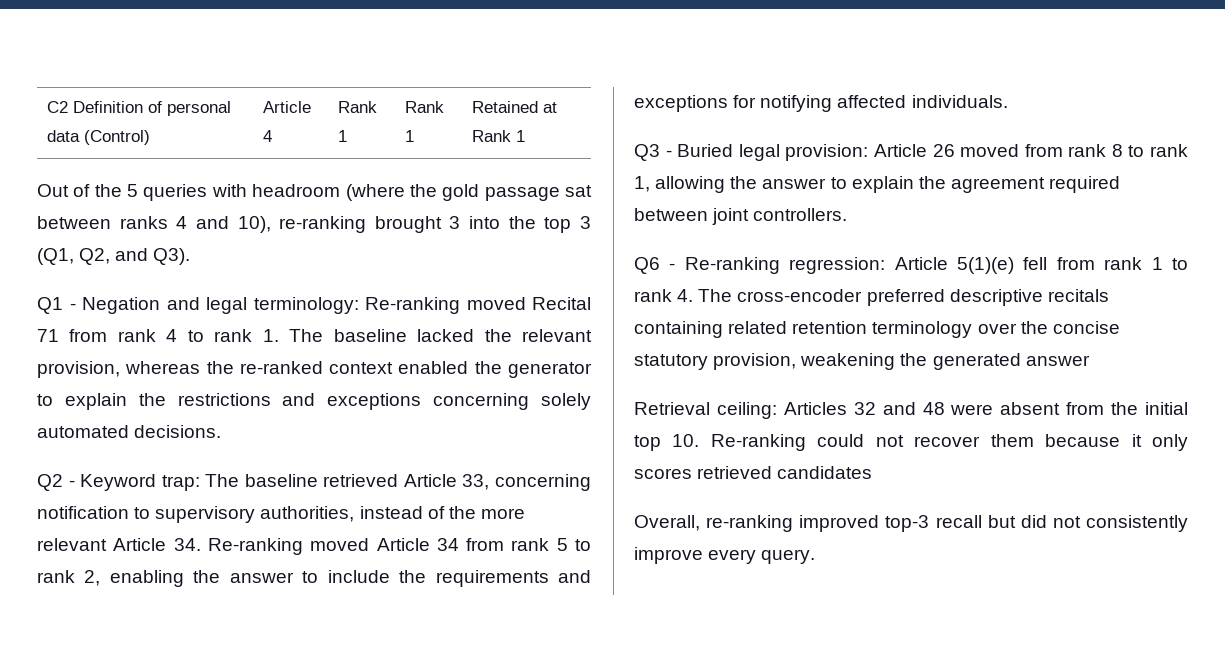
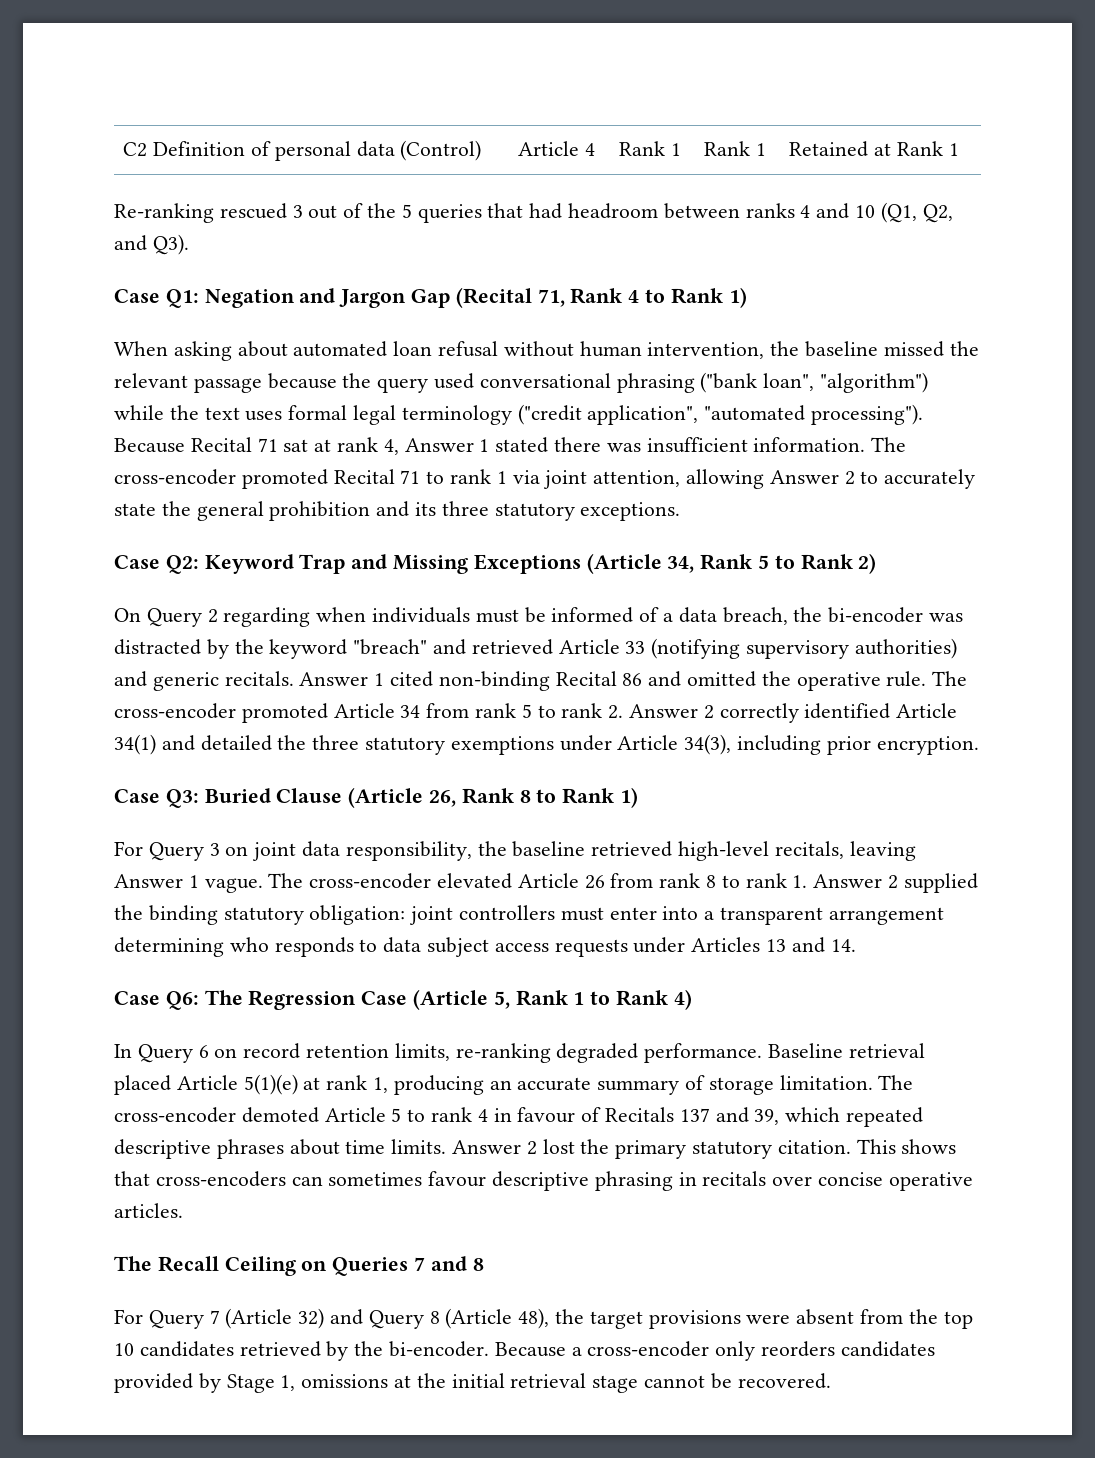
- Out of the 5 queries with headroom (where the gold passage sat between ranks 4 and 10), re-ranking brought 3 into the top 3 (Q1, Q2, and Q3).
- Q1 - Negation and legal terminology: Re-ranking moved Recital 71 from rank 4 to rank 1. The baseline lacked the relevant provision, whereas the re-ranked context enabled the generator to explain the restrictions and exceptions concerning solely automated decisions.
- Q2 - Keyword trap: The baseline retrieved Article 33, concerning notification to supervisory authorities, instead of the more relevant Article 34. Re-ranking moved Article 34 from rank 5 to rank 2, enabling the answer to include the requirements and exceptions for notifying affected individuals.
- Q3 - Buried legal provision: Article 26 moved from rank 8 to rank 1, allowing the answer to explain the agreement required between joint controllers.
- Q6 - Re-ranking regression: Article 5(1)(e) fell from rank 1 to rank 4. The cross-encoder preferred descriptive recitals containing related retention terminology over the concise statutory provision, weakening the generated answer
- Retrieval ceiling: Articles 32 and 48 were absent from the initial top 10. Re-ranking could not recover them because it only scores retrieved candidates
- Overall, re-ranking improved top-3 recall but did not consistently improve every query.
+ Re-ranking rescued 3 out of the 5 queries that had headroom between ranks 4 and 10 (Q1, Q2, and Q3).
+ Case Q1: Negation and Jargon Gap (Recital 71, Rank 4 to Rank 1)
+ When asking about automated loan refusal without human intervention, the baseline missed the relevant passage because the query used conversational phrasing ("bank loan", "algorithm") while the text uses formal legal terminology ("credit application", "automated processing"). Because Recital 71 sat at rank 4, Answer 1 stated there was insufficient information. The cross-encoder promoted Recital 71 to rank 1 via joint attention, allowing Answer 2 to accurately state the general prohibition and its three statutory exceptions.
+ Case Q2: Keyword Trap and Missing Exceptions (Article 34, Rank 5 to Rank 2)
+ On Query 2 regarding when individuals must be informed of a data breach, the bi-encoder was distracted by the keyword "breach" and retrieved Article 33 (notifying supervisory authorities) and generic recitals. Answer 1 cited non-binding Recital 86 and omitted the operative rule. The cross-encoder promoted Article 34 from rank 5 to rank 2. Answer 2 correctly identified Article 34(1) and detailed the three statutory exemptions under Article 34(3), including prior encryption.
+ Case Q3: Buried Clause (Article 26, Rank 8 to Rank 1)
+ For Query 3 on joint data responsibility, the baseline retrieved high-level recitals, leaving Answer 1 vague. The cross-encoder elevated Article 26 from rank 8 to rank 1. Answer 2 supplied the binding statutory obligation: joint controllers must enter into a transparent arrangement determining who responds to data subject access requests under Articles 13 and 14.
+ Case Q6: The Regression Case (Article 5, Rank 1 to Rank 4)
+ In Query 6 on record retention limits, re-ranking degraded performance. Baseline retrieval placed Article 5(1)(e) at rank 1, producing an accurate summary of storage limitation. The cross-encoder demoted Article 5 to rank 4 in favour of Recitals 137 and 39, which repeated descriptive phrases about time limits. Answer 2 lost the primary statutory citation. This shows that cross-encoders can sometimes favour descriptive phrasing in recitals over concise operative articles.
+ The Recall Ceiling on Queries 7 and 8
+ For Query 7 (Article 32) and Query 8 (Article 48), the target provisions were absent from the top 10 candidates retrieved by the bi-encoder. Because a cross-encoder only reorders candidates provided by Stage 1, omissions at the initial retrieval stage cannot be recovered.

